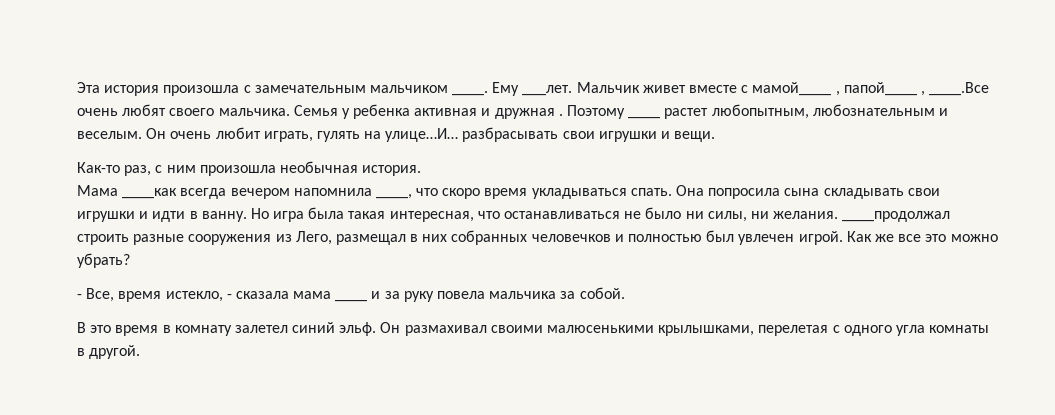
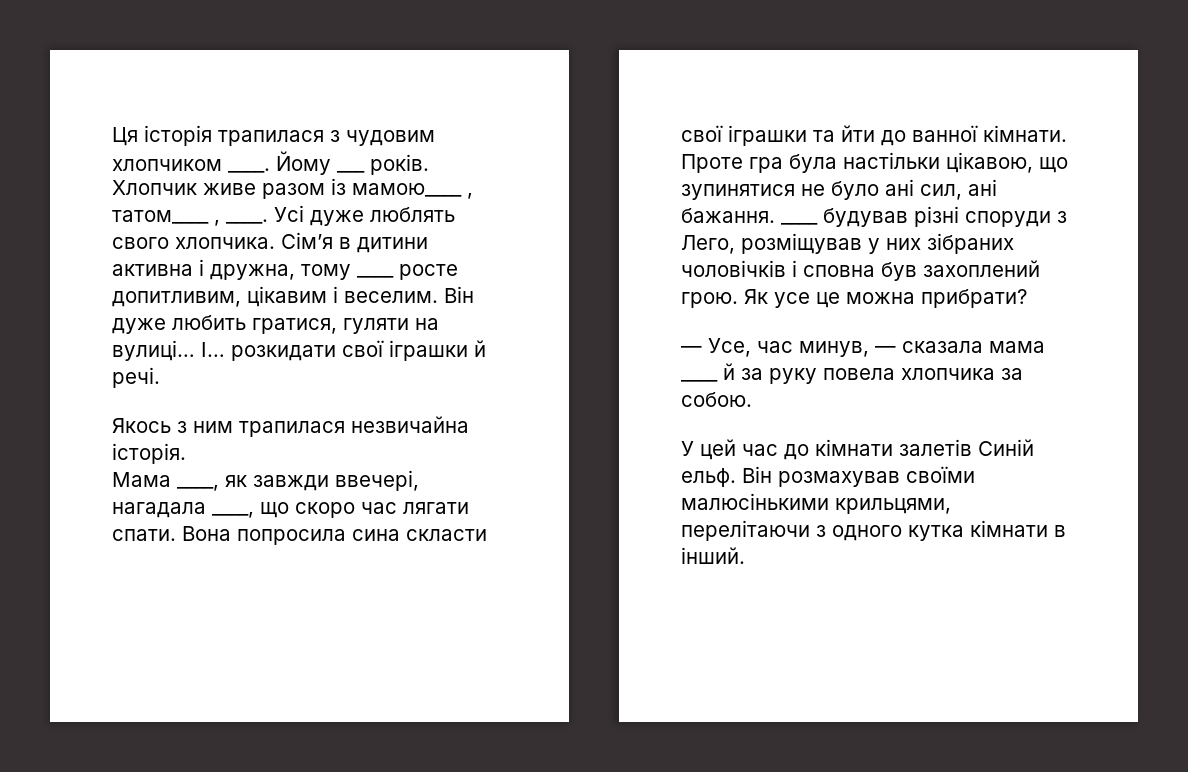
- Эта история произошла с замечательным мальчиком ____. Ему ___лет. Мальчик живет вместе с мамой____ , папой____ , ____.Все очень любят своего мальчика. Семья у ребенка активная и дружная . Поэтому ____ растет любопытным, любознательным и веселым. Он очень любит играть, гулять на улице…И… разбрасывать свои игрушки и вещи.
- Как-то раз, с ним произошла необычная история.
- Мама ____как всегда вечером напомнила ____, что скоро время укладываться спать. Она попросила сына складывать свои игрушки и идти в ванну. Но игра была такая интересная, что останавливаться не было ни силы, ни желания. ____продолжал строить разные сооружения из Лего, размещал в них собранных человечков и полностью был увлечен игрой. Как же все это можно убрать?
- - Все, время истекло, - сказала мама ____ и за руку повела мальчика за собой.
- В это время в комнату залетел синий эльф. Он размахивал своими малюсенькими крылышками, перелетая с одного угла комнаты в другой.
+ Ця історія трапилася з чудовим хлопчиком ____. Йому ___ років. Хлопчик живе разом із мамою____ , татом____ , ____. Усі дуже люблять свого хлопчика. Сім’я в дитини активна і дружна, тому ____ росте допитливим, цікавим і веселим. Він дуже любить гратися, гуляти на вулиці… І… розкидати свої іграшки й речі.
+ Якось з ним трапилася незвичайна історія.
+ Мама ____, як завжди ввечері, нагадала ____, що скоро час лягати спати. Вона попросила сина скласти свої іграшки та йти до ванної кімнати. Проте гра була настільки цікавою, що зупинятися не було ані сил, ані бажання. ____ будував різні споруди з Лего, розміщував у них зібраних чоловічків і сповна був захоплений грою. Як усе це можна прибрати?
+ — Усе, час минув, — сказала мама ____ й за руку повела хлопчика за собою.
+ У цей час до кімнати залетів Синій ельф. Він розмахував своїми малюсінькими крильцями, перелітаючи з одного кутка кімнати в інший.

